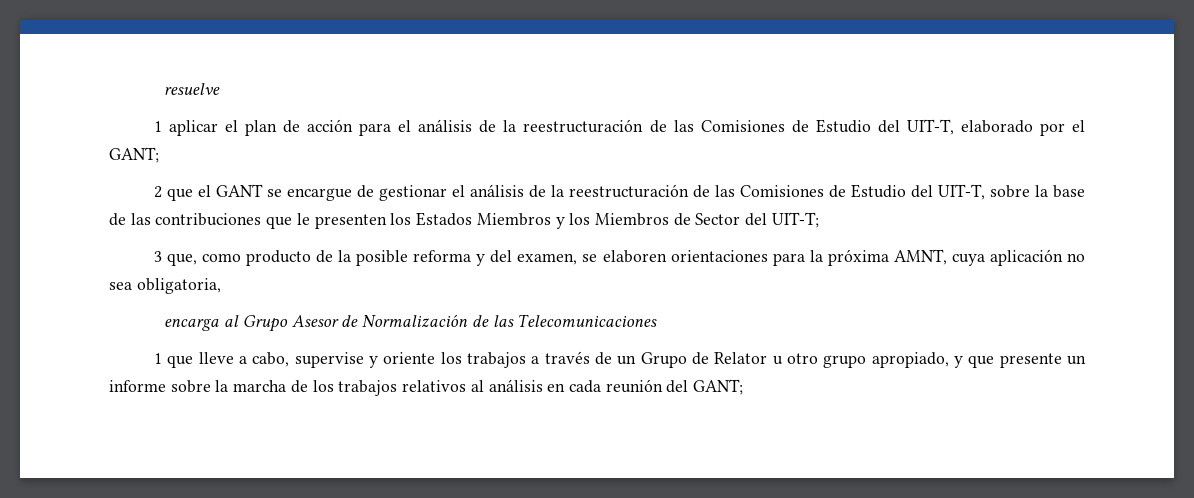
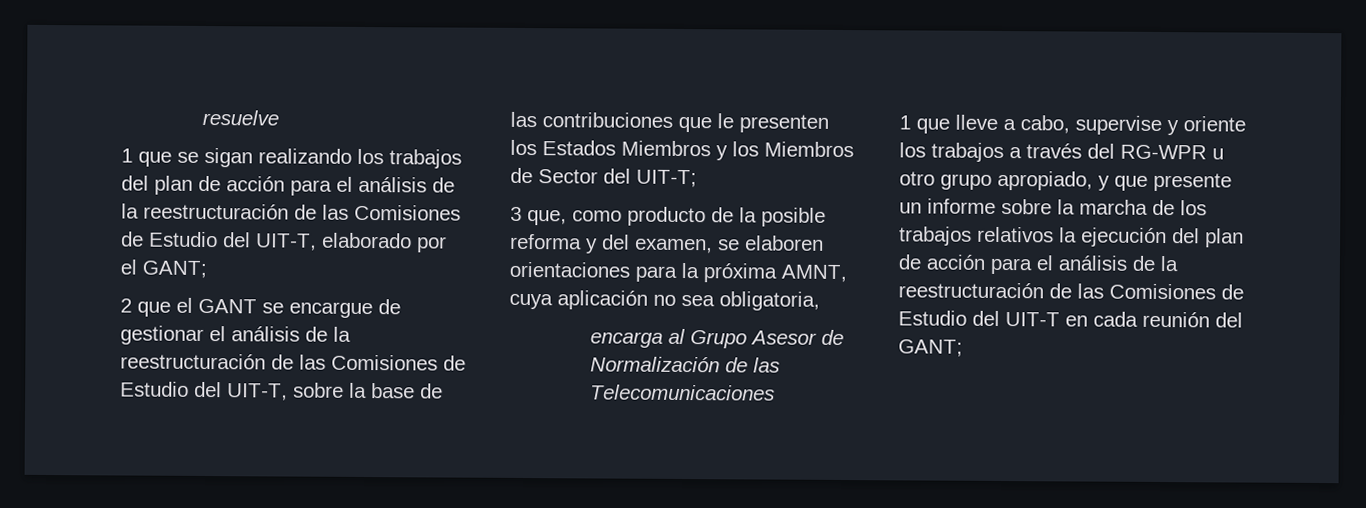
- 1 aplicar el plan de acción para el análisis de la reestructuración de las Comisiones de Estudio del UIT-T, elaborado por el GANT;
+ 1 que se sigan realizando los trabajos del plan de acción para el análisis de la reestructuración de las Comisiones de Estudio del UIT-T, elaborado por el GANT;
- 1 que lleve a cabo, supervise y oriente los trabajos a través de un Grupo de Relator u otro grupo apropiado, y que presente un informe sobre la marcha de los trabajos relativos al análisis en cada reunión del GANT;
+ 1 que lleve a cabo, supervise y oriente los trabajos a través del RG-WPR u otro grupo apropiado, y que presente un informe sobre la marcha de los trabajos relativos la ejecución del plan de acción para el análisis de la reestructuración de las Comisiones de Estudio del UIT-T en cada reunión del GANT;

